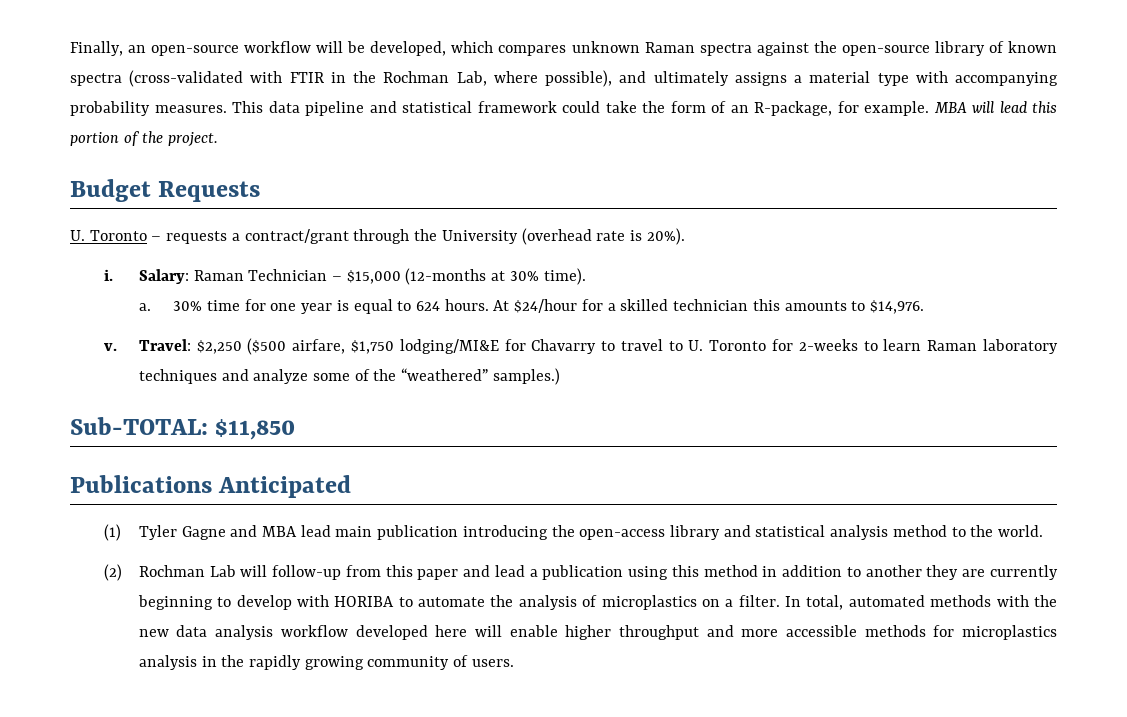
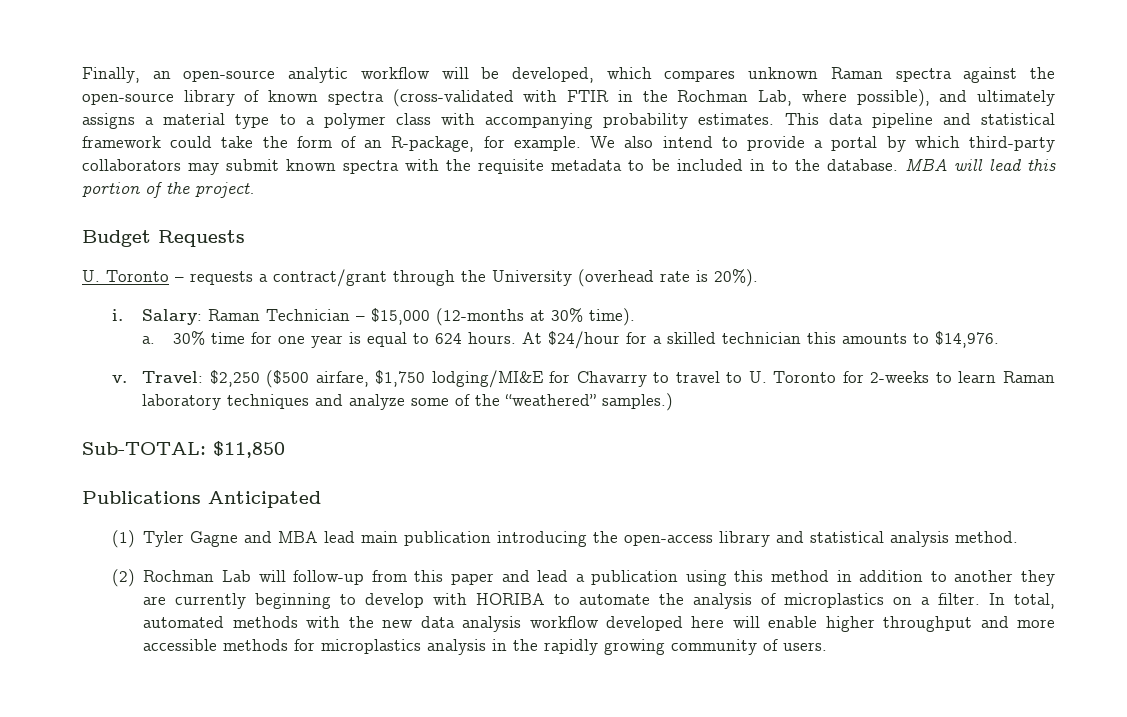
- Finally, an open-source workflow will be developed, which compares unknown Raman spectra against the open-source library of known spectra (cross-validated with FTIR in the Rochman Lab, where possible), and ultimately assigns a material type with accompanying probability measures.
+ Finally, an open-source analytic workflow will be developed, which compares unknown Raman spectra against the open-source library of known spectra (cross-validated with FTIR in the Rochman Lab, where possible), and ultimately assigns a material type to a polymer class with accompanying probability estimates.
+ We also intend to provide a portal by which third-party collaborators may submit known spectra with the requisite metadata to be included in to the database.
- (1) Tyler Gagne and MBA lead main publication introducing the open-access library and statistical analysis method to the world.
+ (1) Tyler Gagne and MBA lead main publication introducing the open-access library and statistical analysis method.

